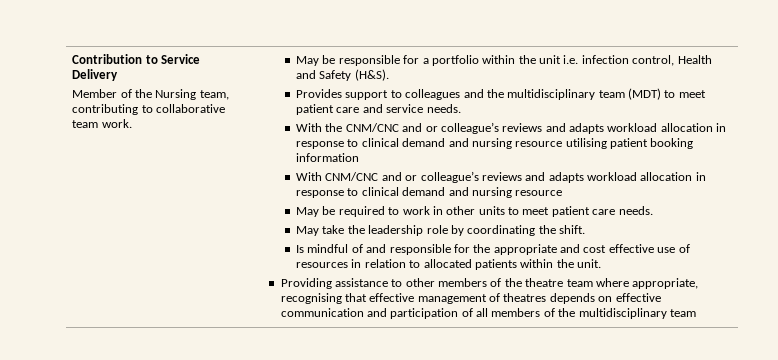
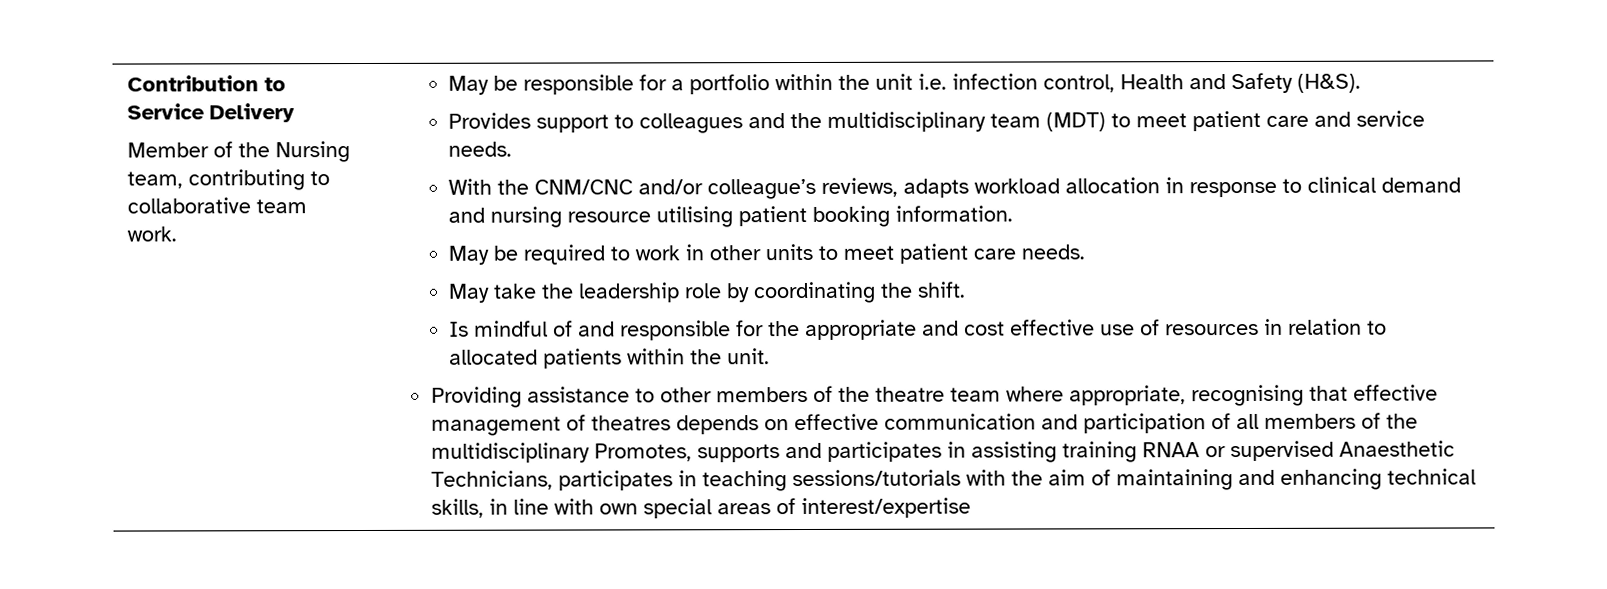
- With the CNM/CNC and or colleague’s reviews and adapts workload allocation in response to clinical demand and nursing resource utilising patient booking information
- With CNM/CNC and or colleague’s reviews and adapts workload allocation in response to clinical demand and nursing resource
+ With the CNM/CNC and/or colleague’s reviews, adapts workload allocation in response to clinical demand and nursing resource utilising patient booking information.
- Providing assistance to other members of the theatre team where appropriate, recognising that effective management of theatres depends on effective communication and participation of all members of the multidisciplinary team
+ Providing assistance to other members of the theatre team where appropriate, recognising that effective management of theatres depends on effective communication and participation of all members of the multidisciplinary Promotes, supports and participates in assisting training RNAA or supervised Anaesthetic Technicians, participates in teaching sessions/tutorials with the aim of maintaining and enhancing technical skills, in line with own special areas of interest/expertise

